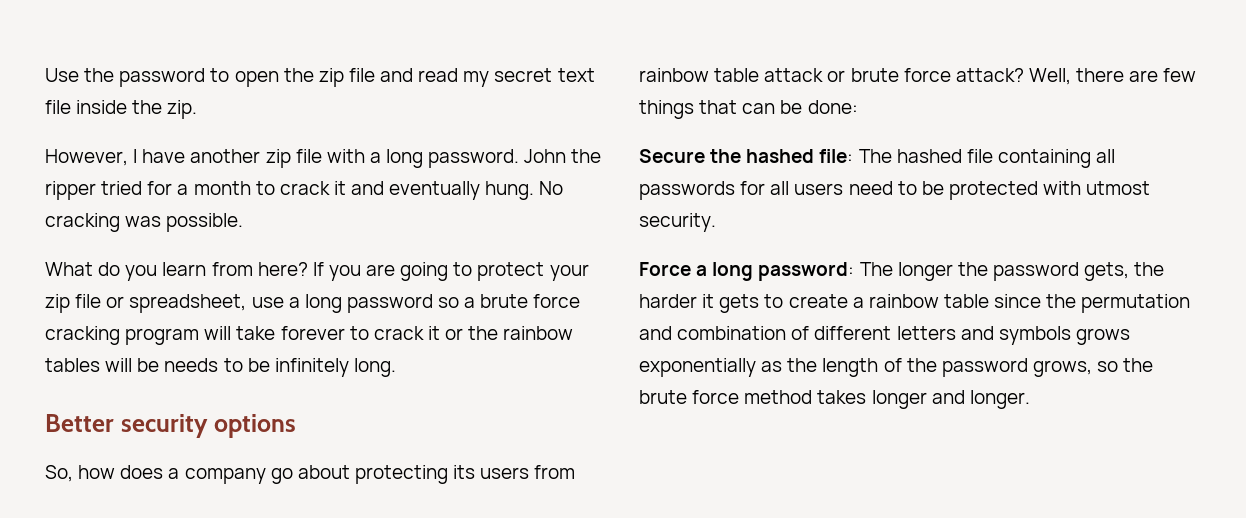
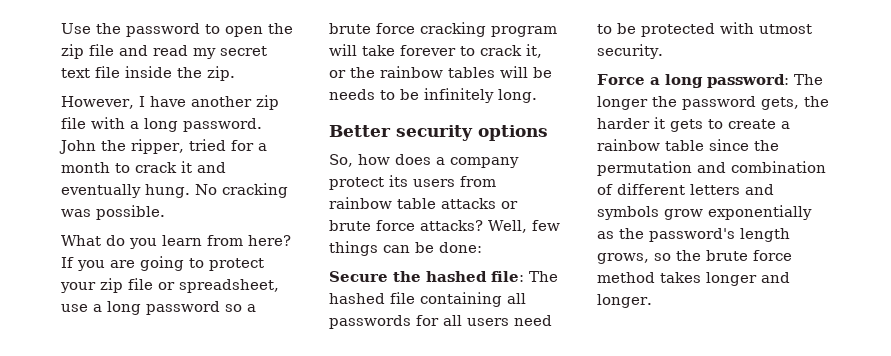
- John the ripper tried for a month to crack it and eventually hung.
+ John the ripper, tried for a month to crack it and eventually hung.
- If you are going to protect your zip file or spreadsheet, use a long password so a brute force cracking program will take forever to crack it or the rainbow tables will be needs to be infinitely long.
+ If you are going to protect your zip file or spreadsheet, use a long password so a brute force cracking program will take forever to crack it, or the rainbow tables will be needs to be infinitely long.
- So, how does a company go about protecting its users from rainbow table attack or brute force attack? Well, there are few things that can be done:
+ So, how does a company protect its users from rainbow table attacks or brute force attacks? Well, few things can be done:
- Force a long password: The longer the password gets, the harder it gets to create a rainbow table since the permutation and combination of different letters and symbols grows exponentially as the length of the password grows, so the brute force method takes longer and longer.
+ Force a long password: The longer the password gets, the harder it gets to create a rainbow table since the permutation and combination of different letters and symbols grow exponentially as the password's length grows, so the brute force method takes longer and longer.

